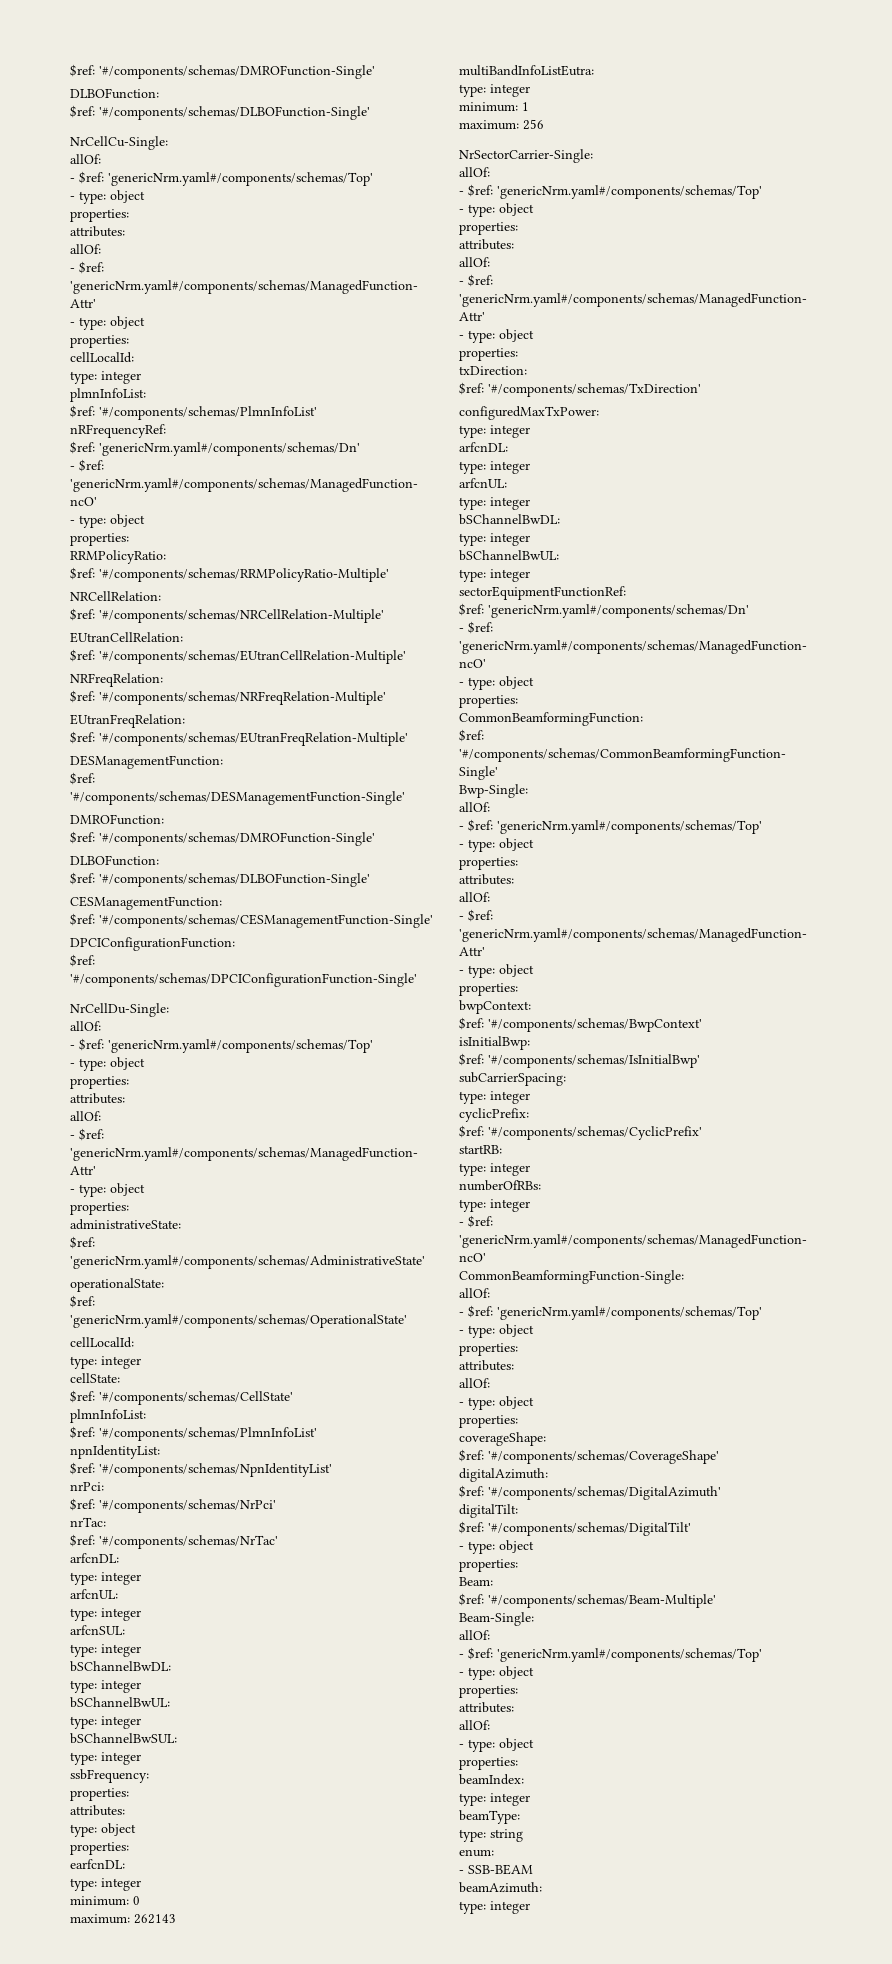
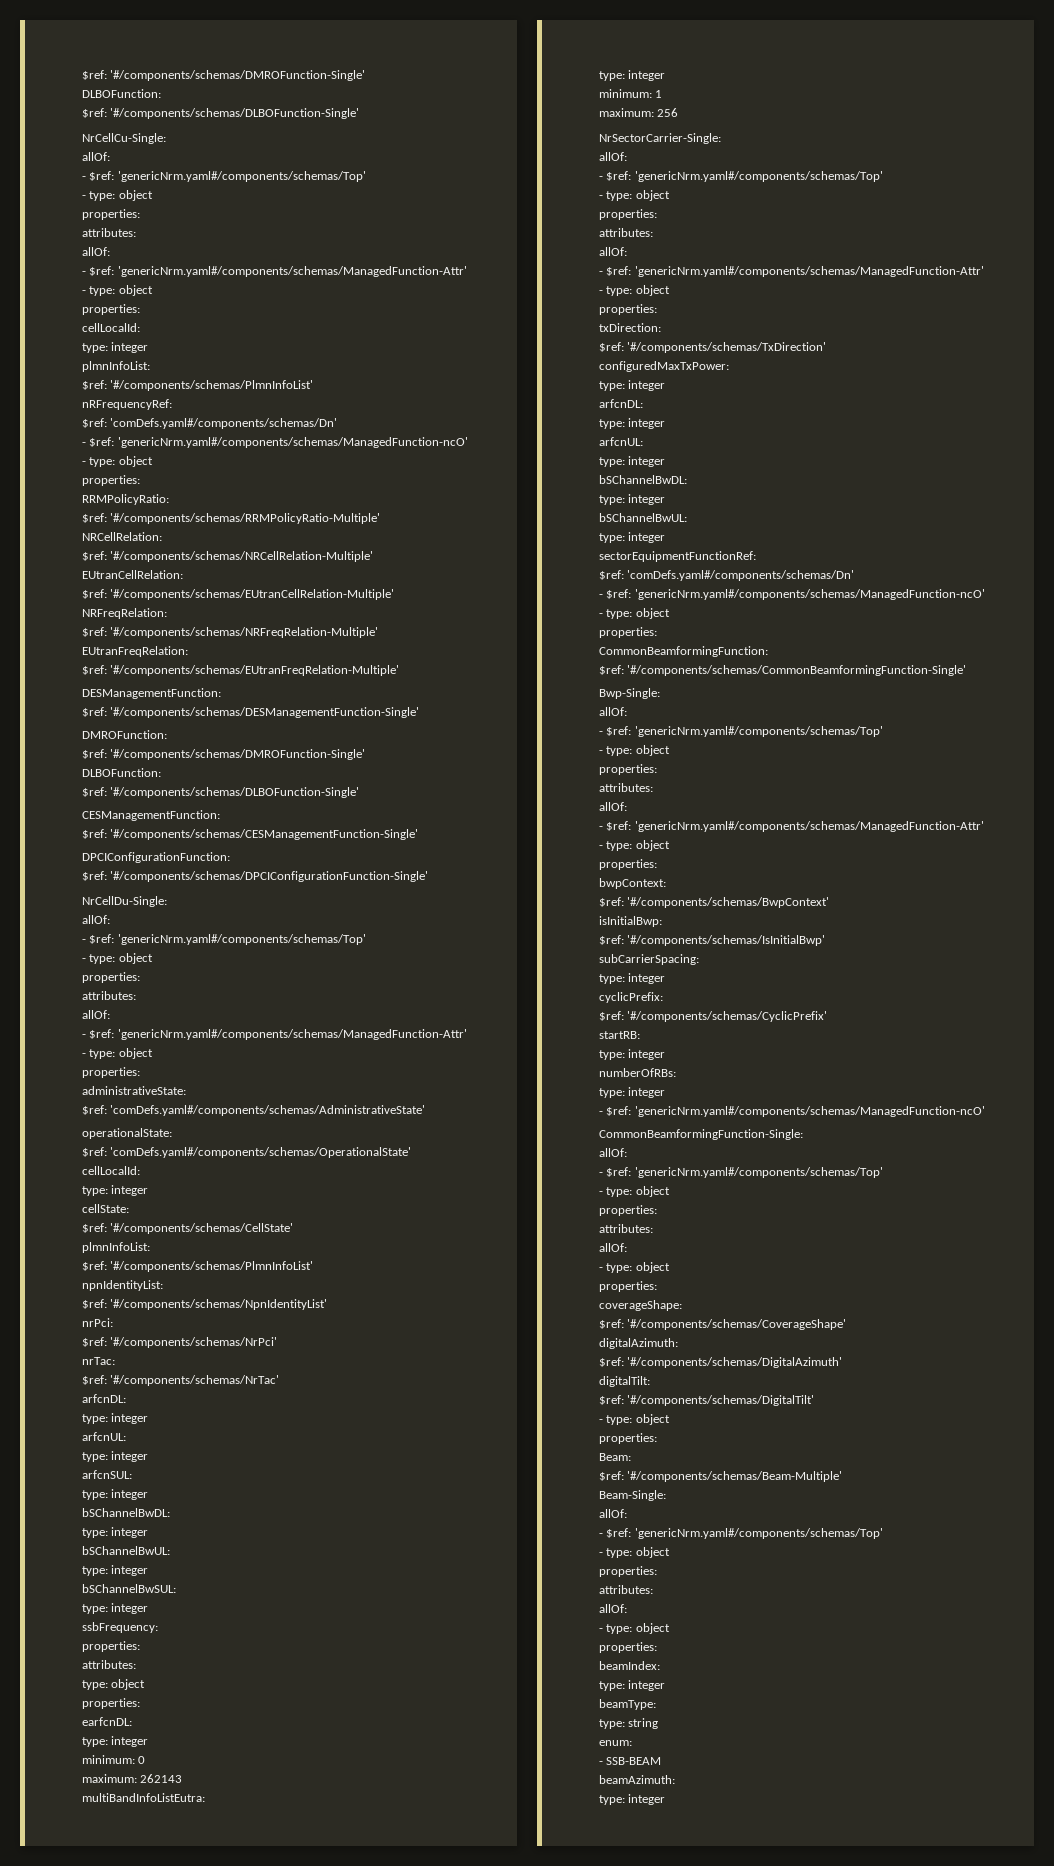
  nRFrequencyRef:
- $ref: 'genericNrm.yaml#/components/schemas/Dn'
+ $ref: 'comDefs.yaml#/components/schemas/Dn'
- $ref: 'genericNrm.yaml#/components/schemas/AdministrativeState'
+ $ref: 'comDefs.yaml#/components/schemas/AdministrativeState'
- $ref: 'genericNrm.yaml#/components/schemas/OperationalState'
+ $ref: 'comDefs.yaml#/components/schemas/OperationalState'
  sectorEquipmentFunctionRef:
- $ref: 'genericNrm.yaml#/components/schemas/Dn'
+ $ref: 'comDefs.yaml#/components/schemas/Dn'

